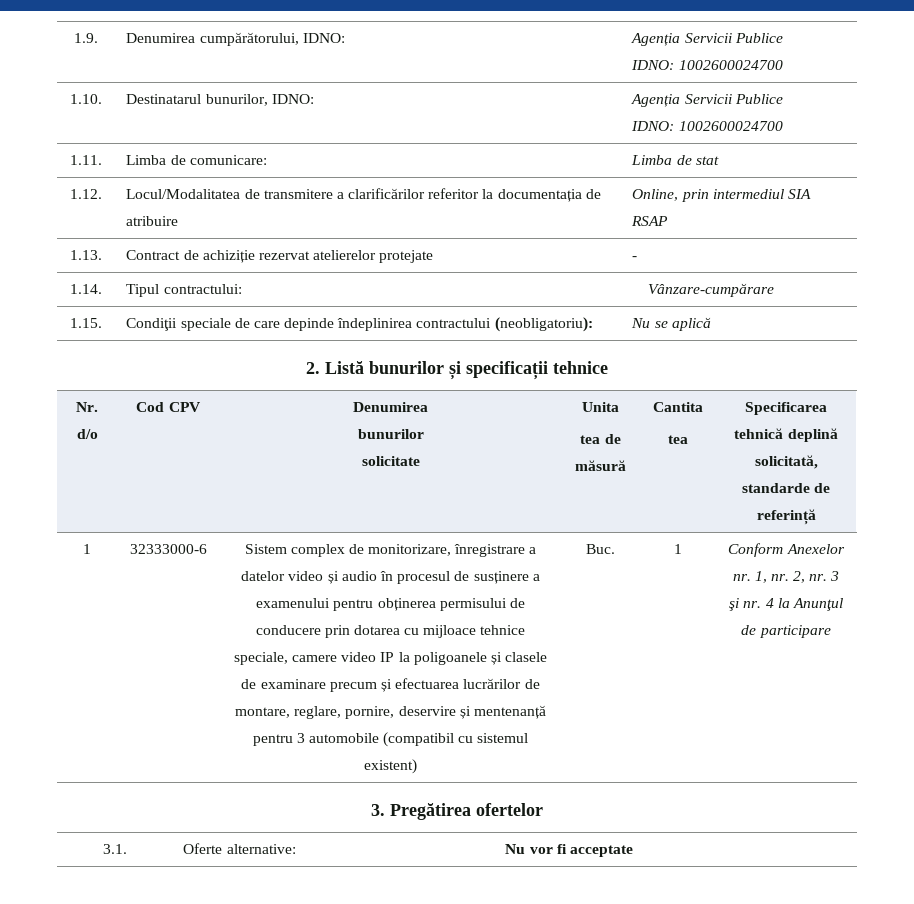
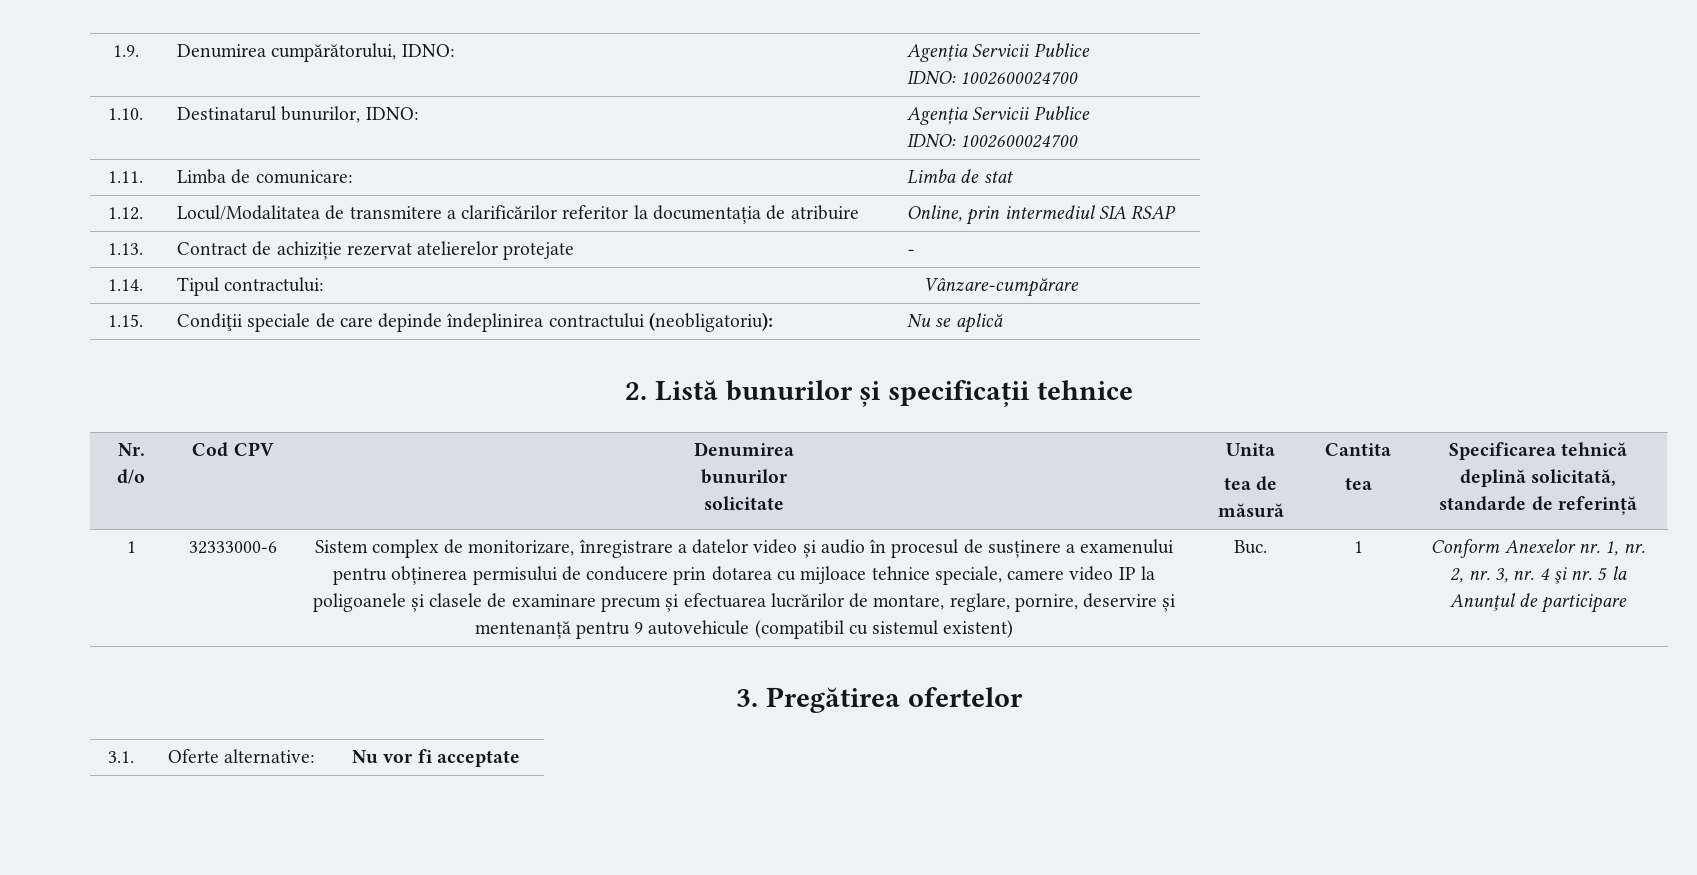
- Sistem complex de monitorizare, înregistrare a datelor video și audio în procesul de susținere a examenului pentru obținerea permisului de conducere prin dotarea cu mijloace tehnice speciale, camere video IP la poligoanele și clasele de examinare precum și efectuarea lucrărilor de montare, reglare, pornire, deservire și mentenanță pentru 3 automobile (compatibil cu sistemul existent)
+ Sistem complex de monitorizare, înregistrare a datelor video și audio în procesul de susținere a examenului pentru obținerea permisului de conducere prin dotarea cu mijloace tehnice speciale, camere video IP la poligoanele și clasele de examinare precum și efectuarea lucrărilor de montare, reglare, pornire, deservire și mentenanță pentru 9 autovehicule (compatibil cu sistemul existent)
- Conform Anexelor nr. 1, nr. 2, nr. 3 şi nr. 4 la Anunţul de participare
+ Conform Anexelor nr. 1, nr. 2, nr. 3, nr. 4 şi nr. 5 la Anunţul de participare

